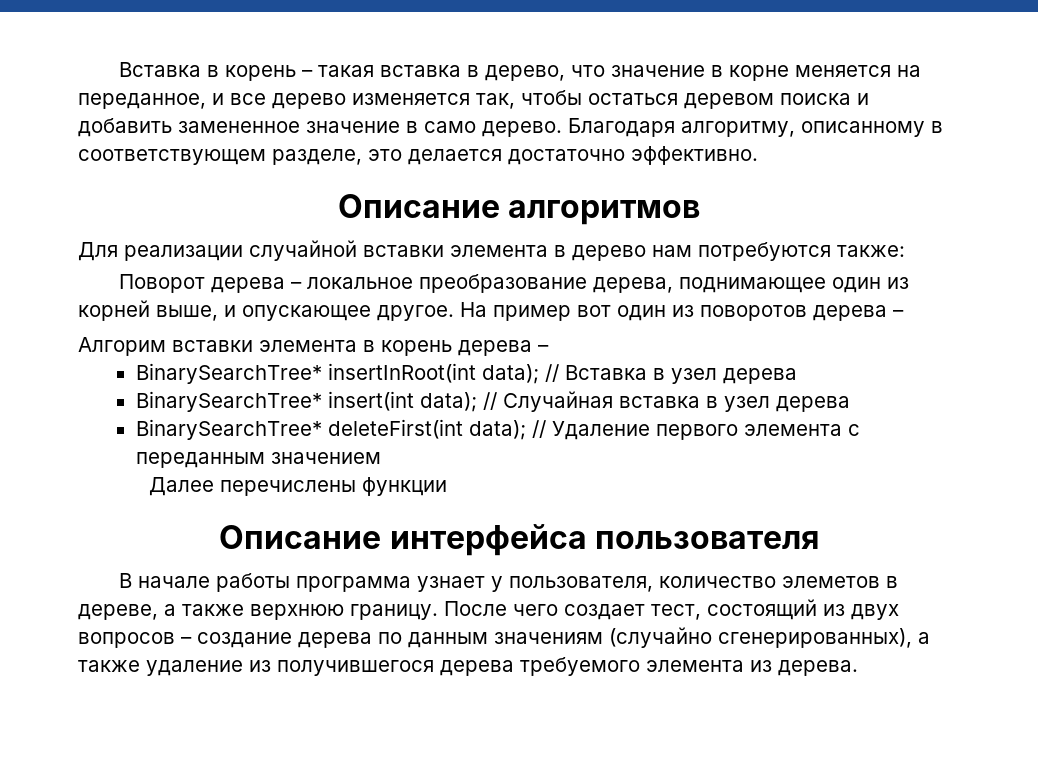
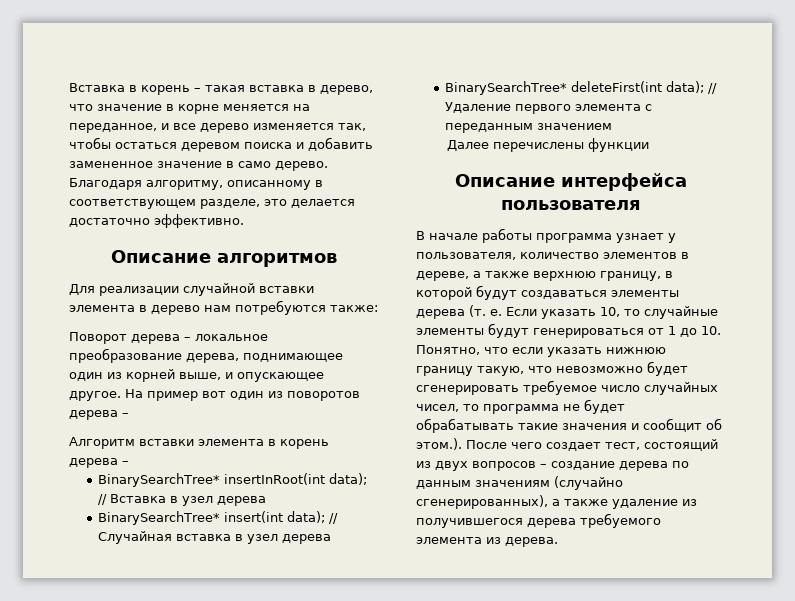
- Алгорим вставки элемента в корень дерева –
+ Алгоритм вставки элемента в корень дерева –
- В начале работы программа узнает у пользователя, количество элеметов в дереве, а также верхнюю границу. После чего создает тест, состоящий из двух вопросов – создание дерева по данным значениям (случайно сгенерированных), а также удаление из получившегося дерева требуемого элемента из дерева.
+ В начале работы программа узнает у пользователя, количество элементов в дереве, а также верхнюю границу, в которой будут создаваться элементы дерева (т. е. Если указать 10, то случайные элементы будут генерироваться от 1 до 10. Понятно, что если указать нижнюю границу такую, что невозможно будет сгенерировать требуемое число случайных чисел, то программа не будет обрабатывать такие значения и сообщит об этом.). После чего создает тест, состоящий из двух вопросов – создание дерева по данным значениям (случайно сгенерированных), а также удаление из получившегося дерева требуемого элемента из дерева.

